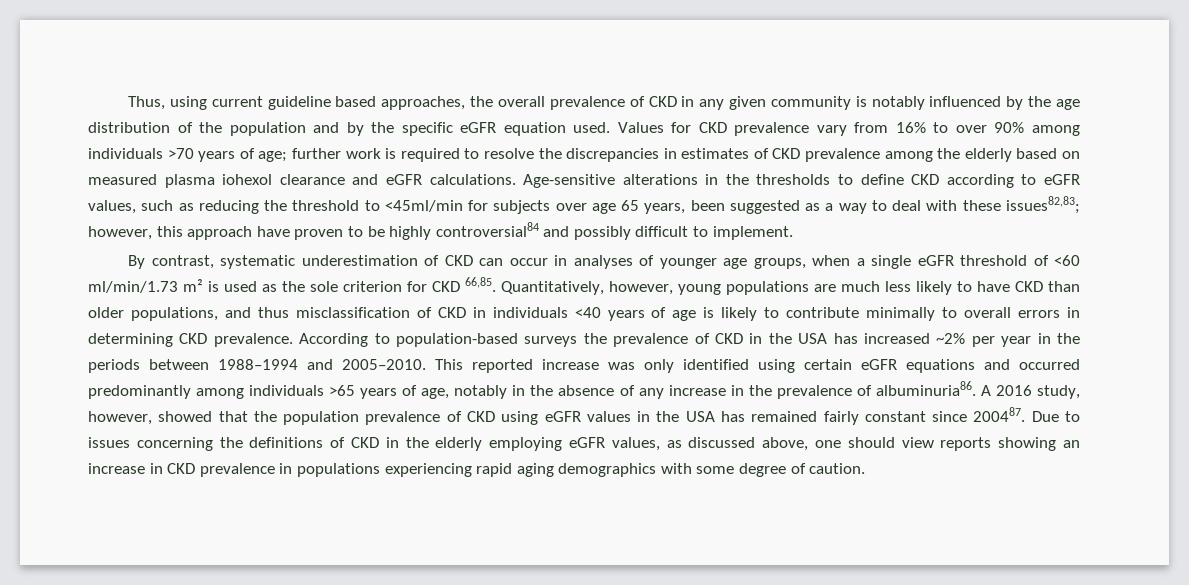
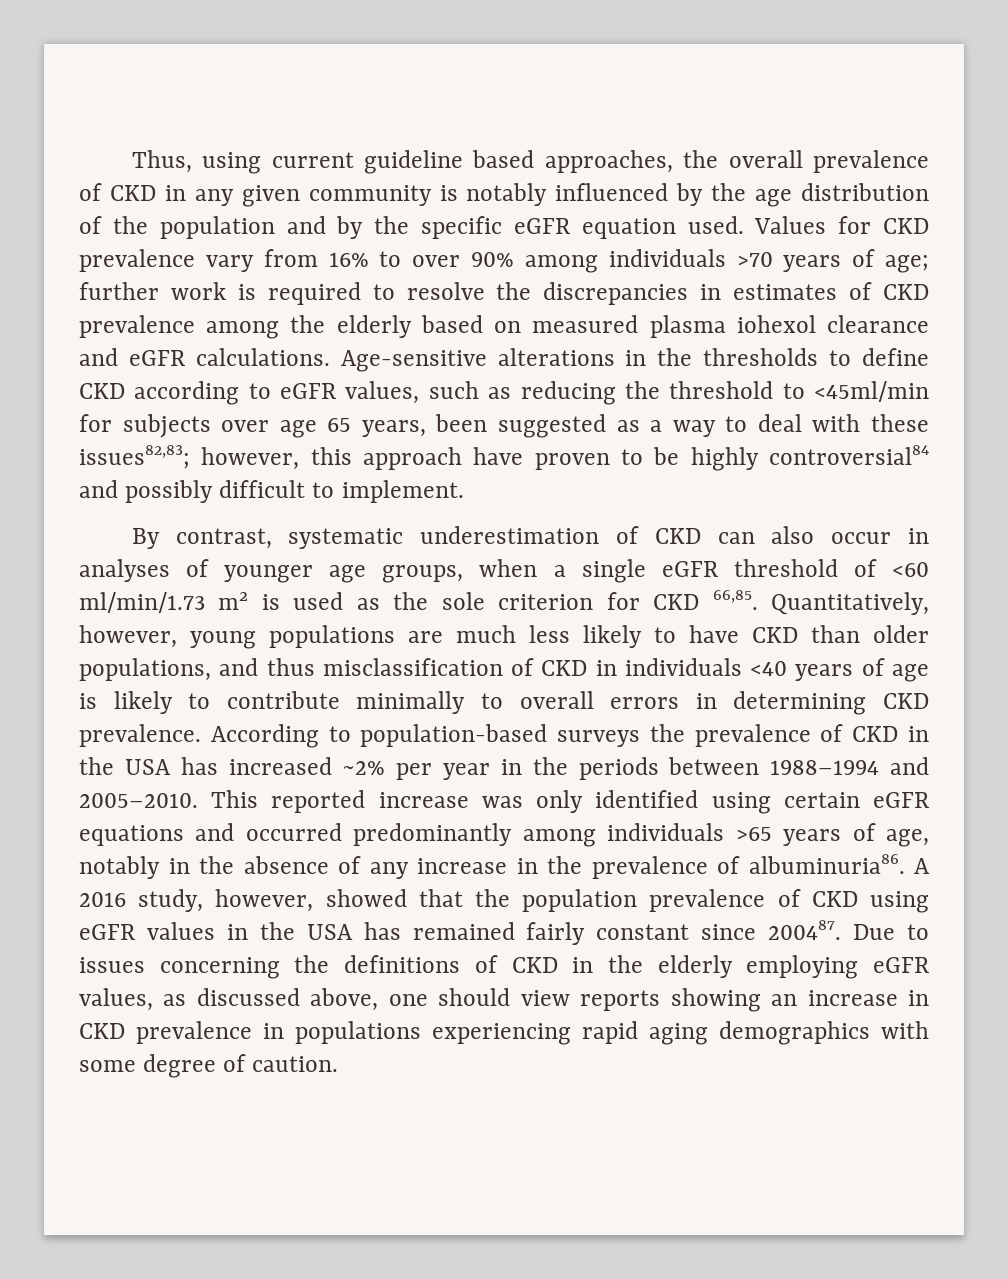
- By contrast, systematic underestimation of CKD can occur in analyses of younger age groups, when a single eGFR threshold of <60 ml/min/1.73 m² is used as the sole criterion for CKD 66,85.
+ By contrast, systematic underestimation of CKD can also occur in analyses of younger age groups, when a single eGFR threshold of <60 ml/min/1.73 m² is used as the sole criterion for CKD 66,85.

